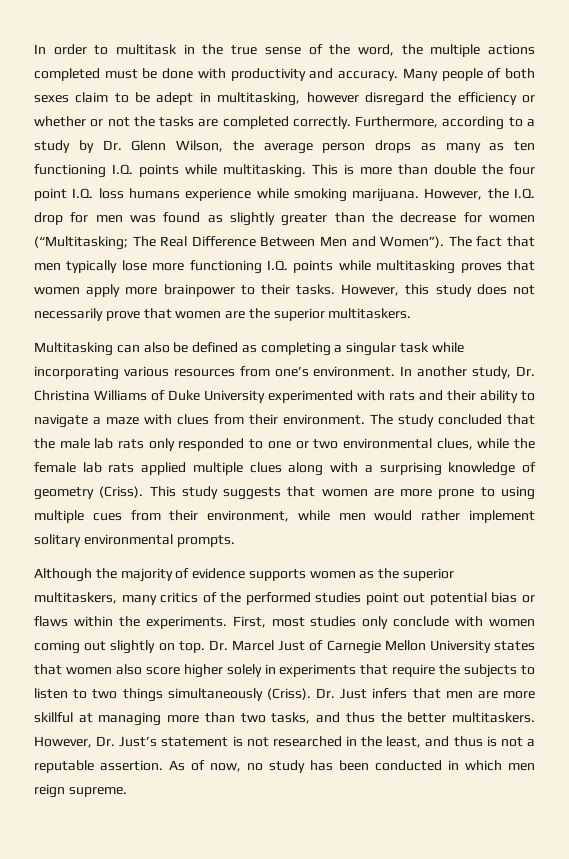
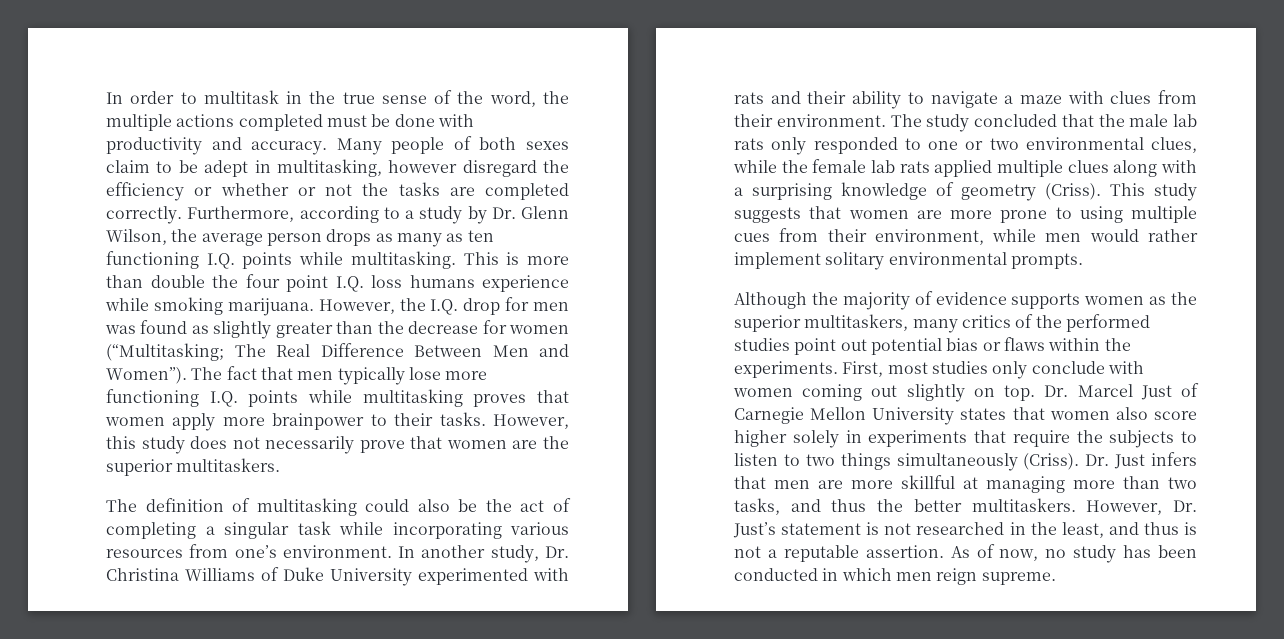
- Multitasking can also be defined as completing a singular task while incorporating various resources from one’s environment.
+ The definition of multitasking could also be the act of completing a singular task while incorporating various resources from one’s environment.

